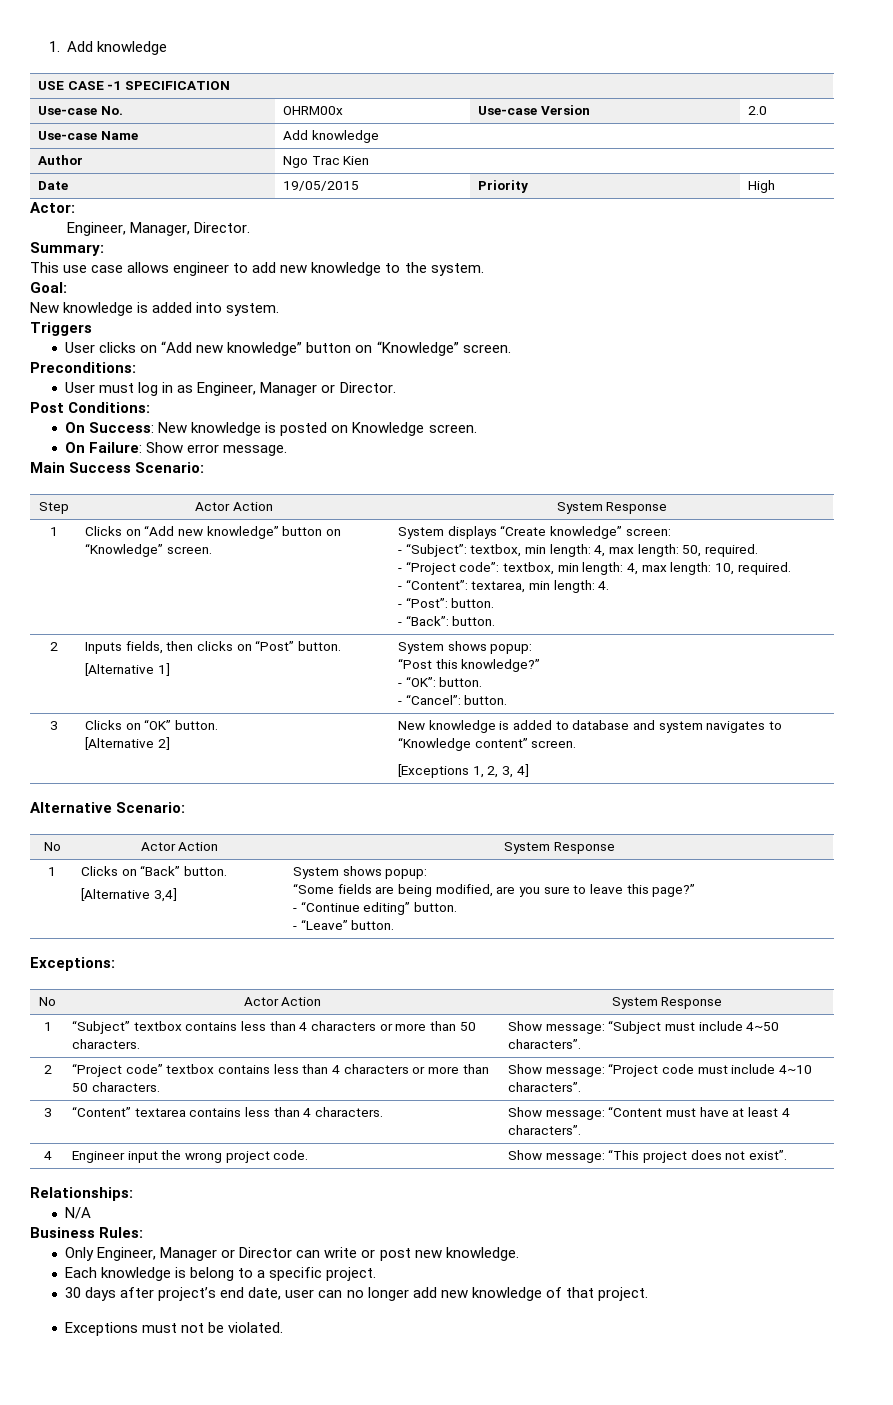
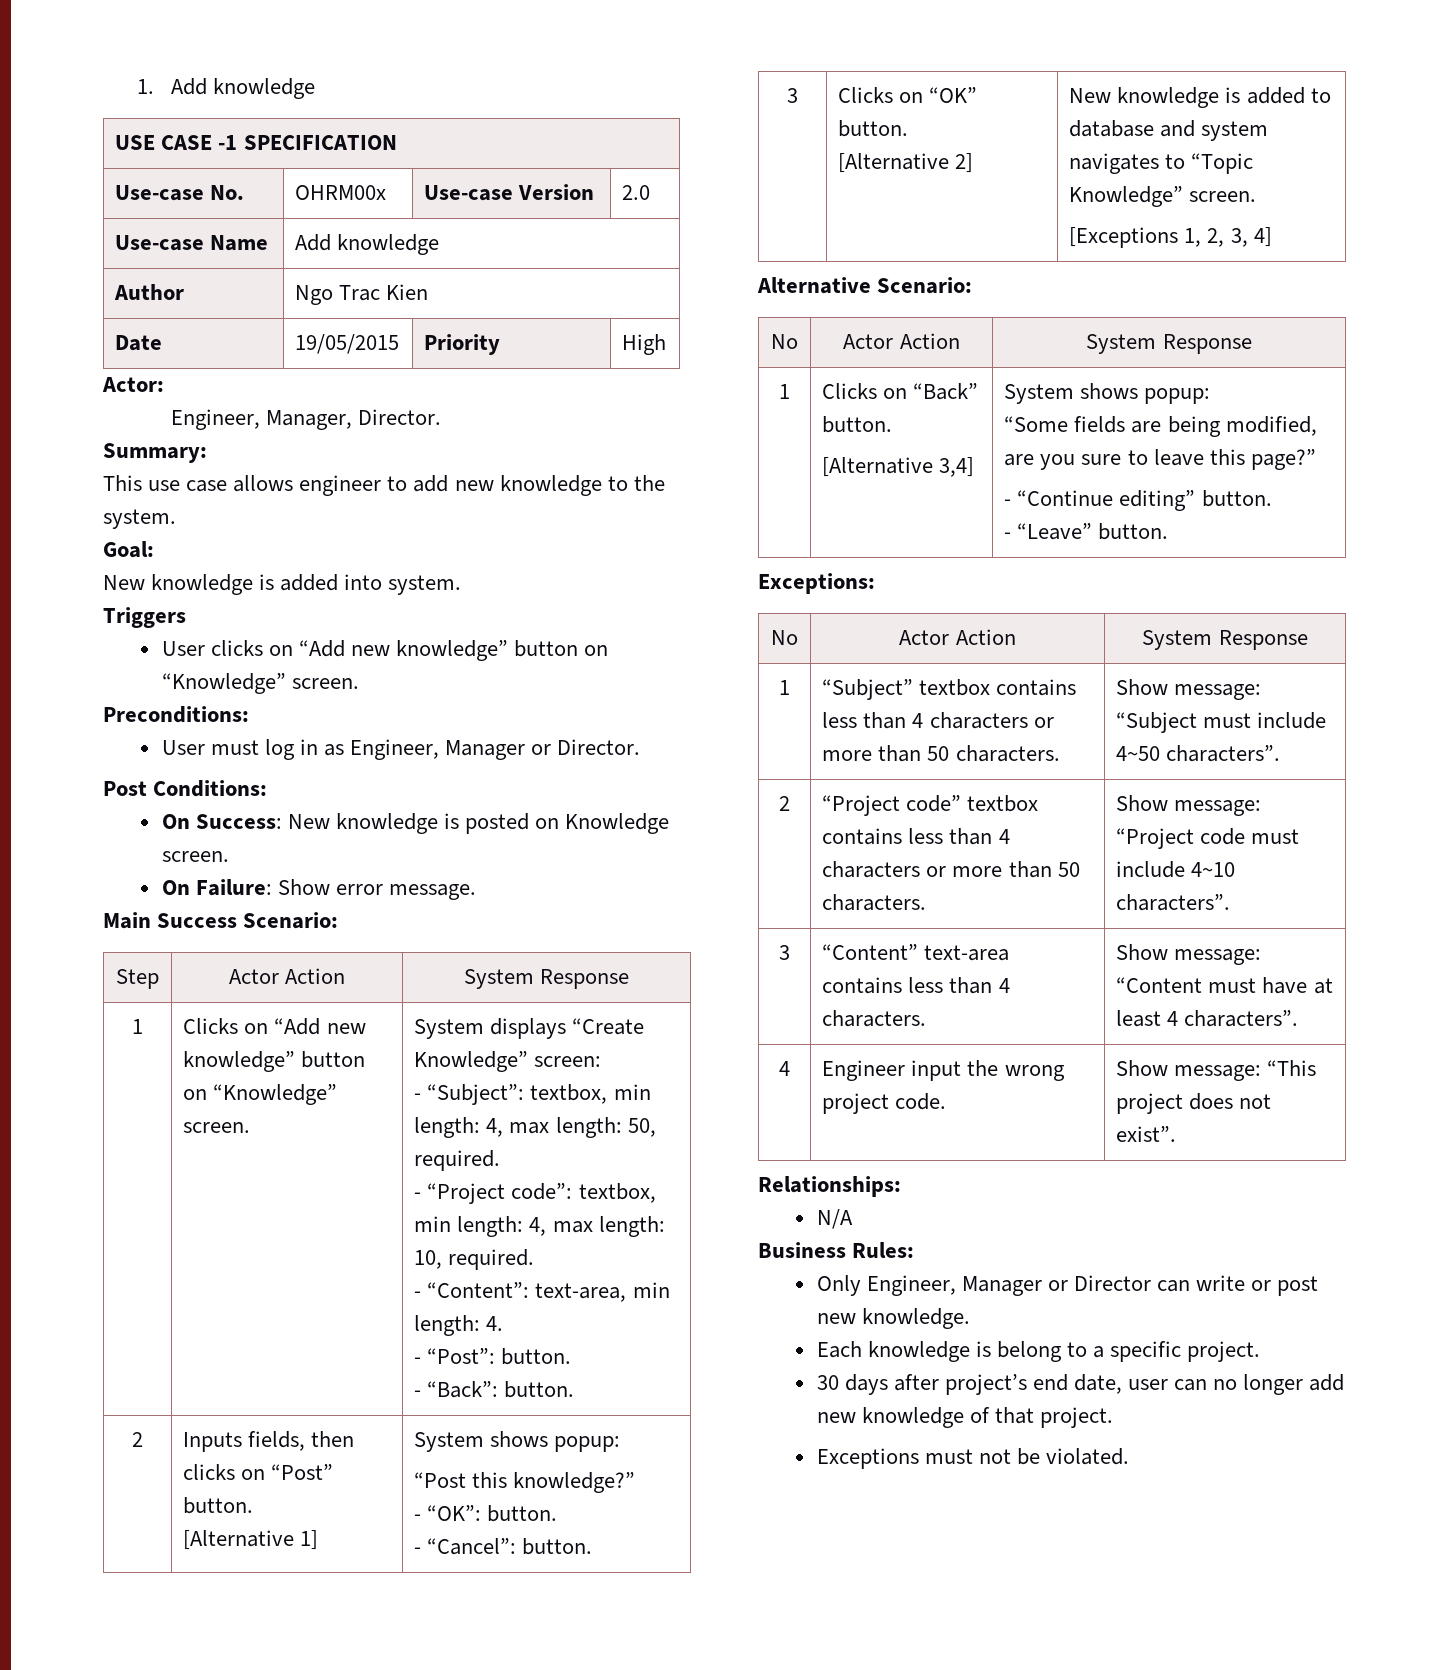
- System displays “Create knowledge” screen:
+ System displays “Create Knowledge” screen:
- - “Content”: textarea, min length: 4.
+ - “Content”: text-area, min length: 4.
  3 | Clicks on “OK” button.
- [Alternative 2] | New knowledge is added to database and system navigates to “Knowledge content” screen.
+ [Alternative 2] | New knowledge is added to database and system navigates to “Topic Knowledge” screen.
- 3 | “Content” textarea contains less than 4 characters. | Show message: “Content must have at least 4 characters”.
+ 3 | “Content” text-area contains less than 4 characters. | Show message: “Content must have at least 4 characters”.

